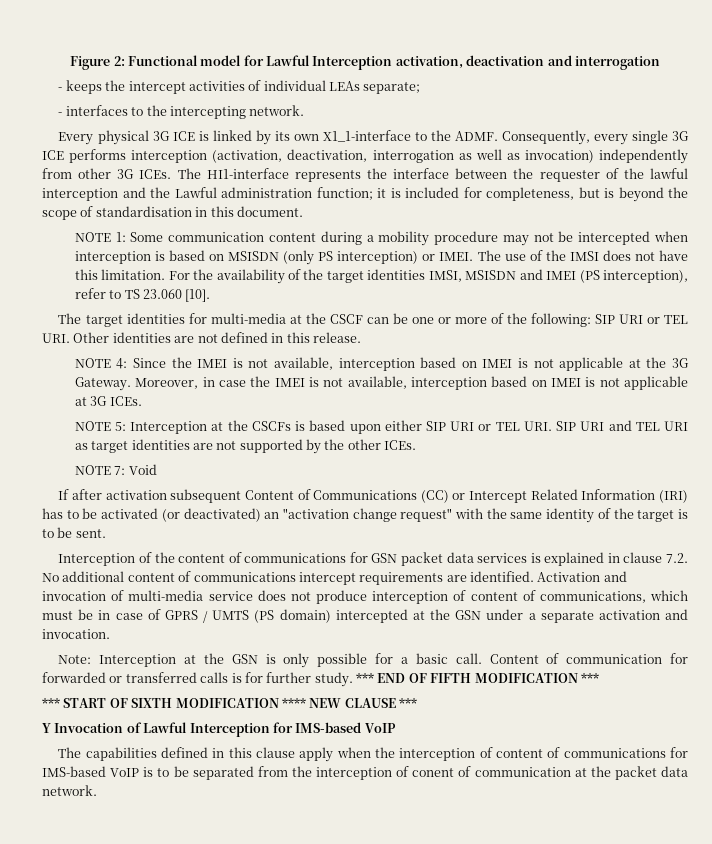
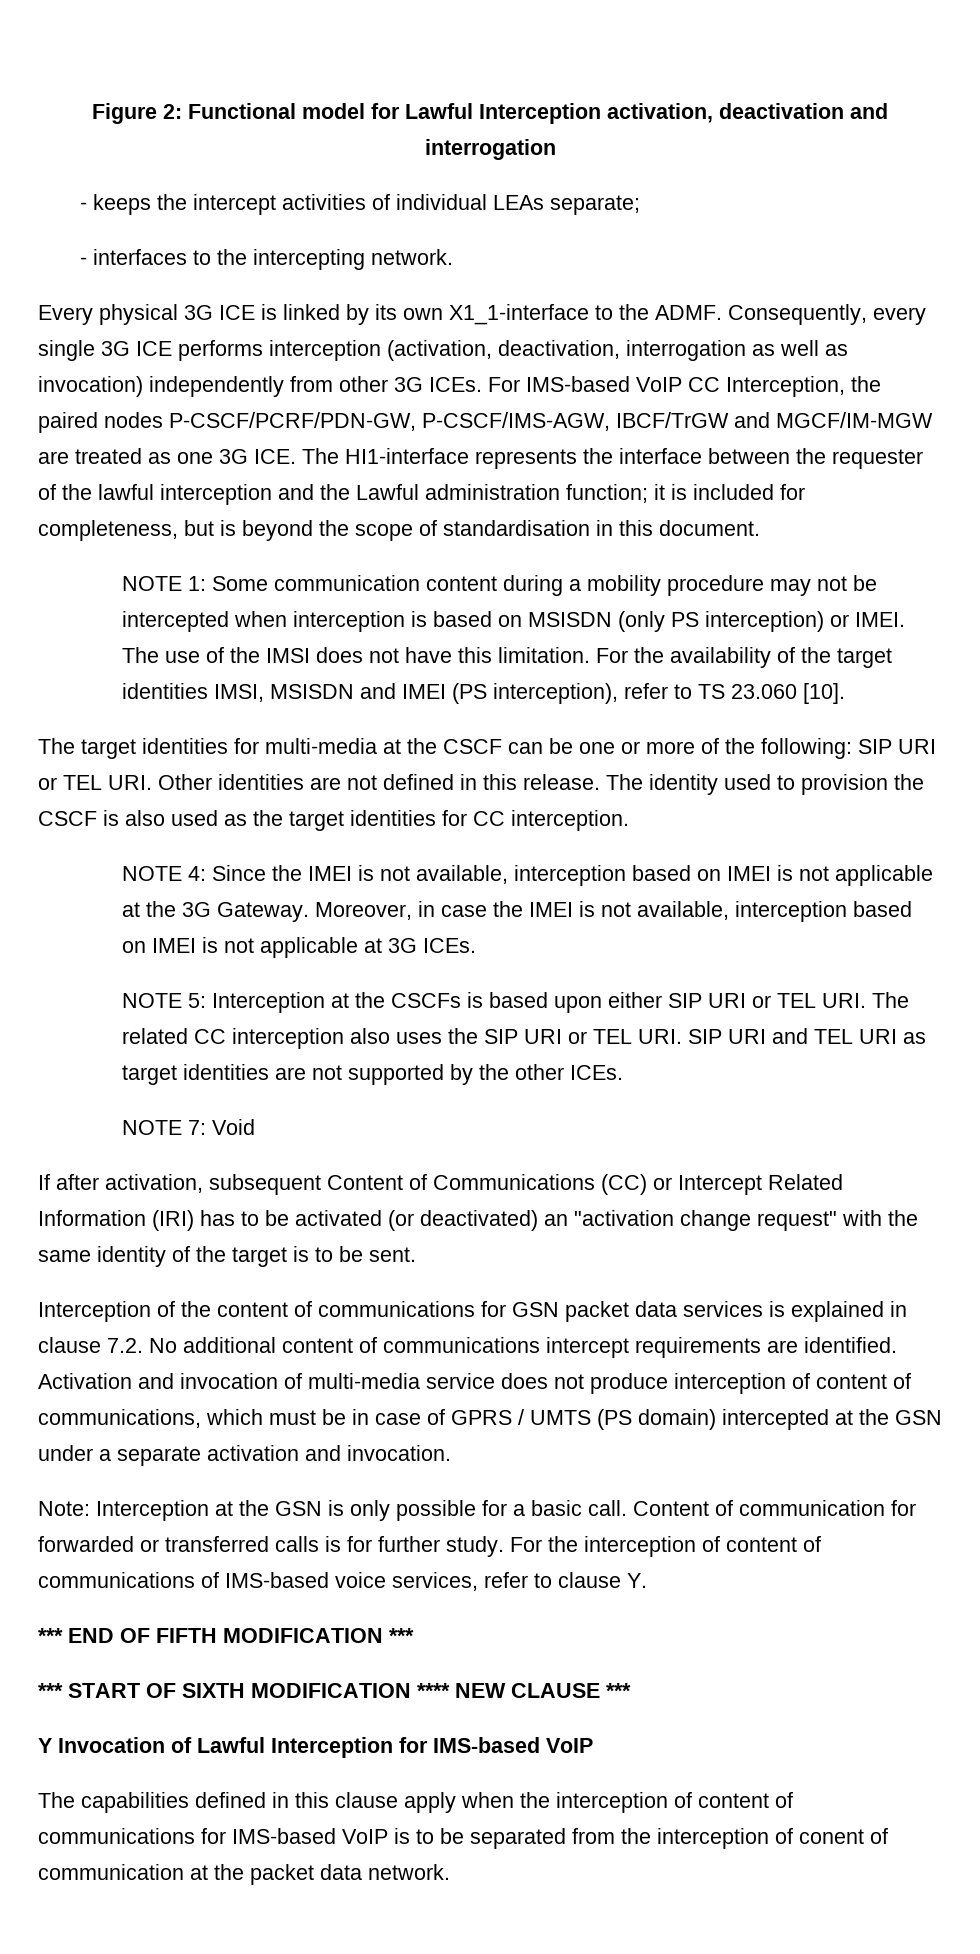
- The HI1-interface represents the interface between the requester of the lawful interception and the Lawful administration function; it is included for completeness, but is beyond the scope of standardisation in this document.
+ For IMS-based VoIP CC Interception, the paired nodes P-CSCF/PCRF/PDN-GW, P-CSCF/IMS-AGW, IBCF/TrGW and MGCF/IM-MGW are treated as one 3G ICE. The HI1-interface represents the interface between the requester of the lawful interception and the Lawful administration function; it is included for completeness, but is beyond the scope of standardisation in this document.
+ The identity used to provision the CSCF is also used as the target identities for CC interception.
- NOTE 5: Interception at the CSCFs is based upon either SIP URI or TEL URI. SIP URI and TEL URI as target identities are not supported by the other ICEs.
+ NOTE 5: Interception at the CSCFs is based upon either SIP URI or TEL URI. The related CC interception also uses the SIP URI or TEL URI. SIP URI and TEL URI as target identities are not supported by the other ICEs.
- If after activation subsequent Content of Communications (CC) or Intercept Related Information (IRI) has to be activated (or deactivated) an "activation change request" with the same identity of the target is to be sent.
+ If after activation, subsequent Content of Communications (CC) or Intercept Related Information (IRI) has to be activated (or deactivated) an "activation change request" with the same identity of the target is to be sent.
- Content of communication for forwarded or transferred calls is for further study. *** END OF FIFTH MODIFICATION ***
+ Content of communication for forwarded or transferred calls is for further study. For the interception of content of communications of IMS-based voice services, refer to clause Y.
+ *** END OF FIFTH MODIFICATION ***

